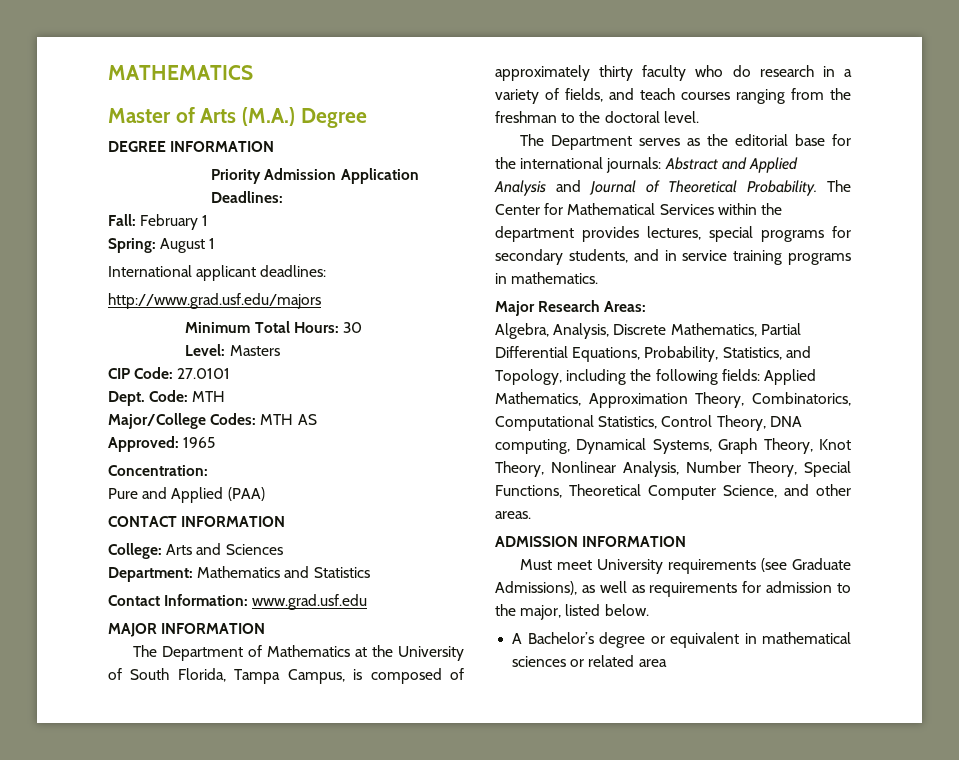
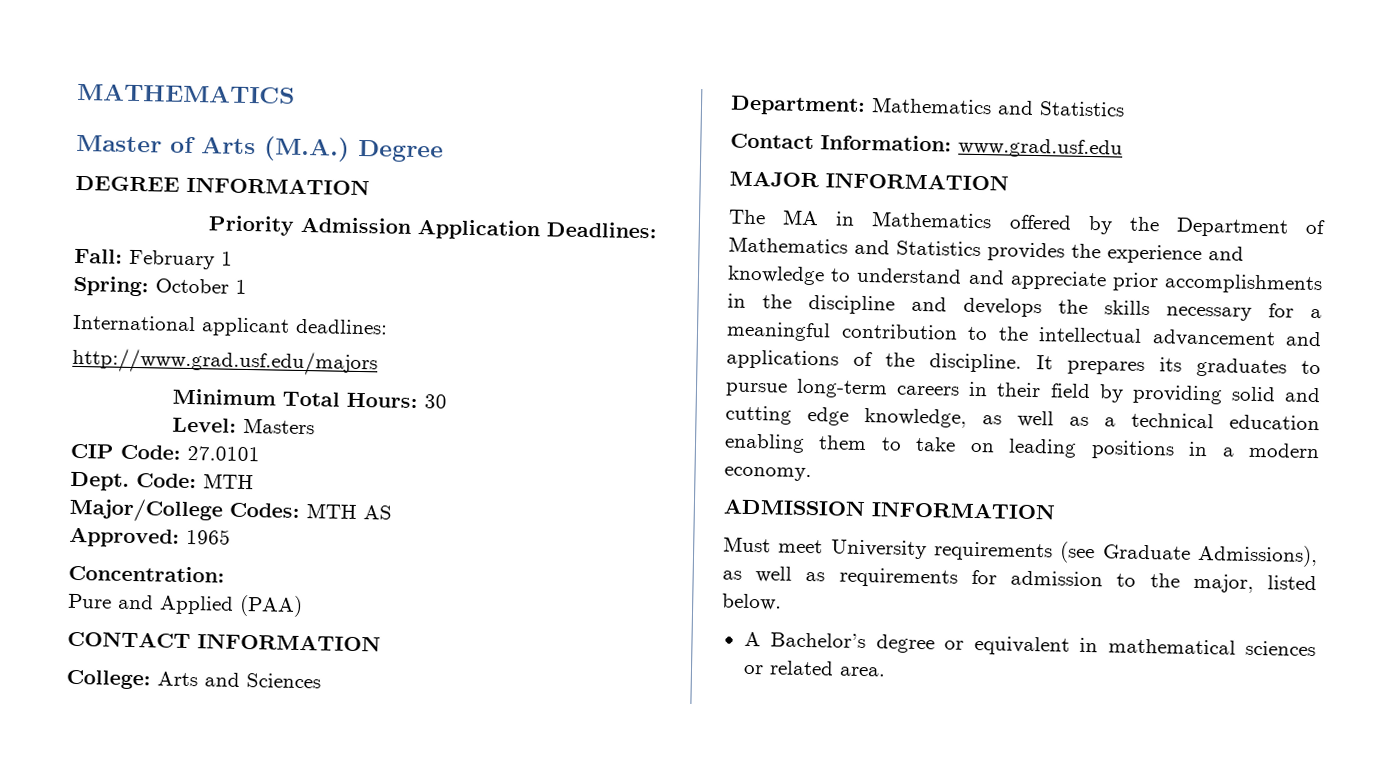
- Spring: August 1
+ Spring: October 1
- The Department of Mathematics at the University of South Florida, Tampa Campus, is composed of approximately thirty faculty who do research in a variety of fields, and teach courses ranging from the freshman to the doctoral level.
- The Department serves as the editorial base for the international journals: Abstract and Applied Analysis and Journal of Theoretical Probability. The Center for Mathematical Services within the department provides lectures, special programs for secondary students, and in service training programs in mathematics.
- Major Research Areas:
- Algebra, Analysis, Discrete Mathematics, Partial Differential Equations, Probability, Statistics, and Topology, including the following fields: Applied Mathematics, Approximation Theory, Combinatorics, Computational Statistics, Control Theory, DNA computing, Dynamical Systems, Graph Theory, Knot Theory, Nonlinear Analysis, Number Theory, Special Functions, Theoretical Computer Science, and other areas.
+ The MA in Mathematics offered by the Department of Mathematics and Statistics provides the experience and knowledge to understand and appreciate prior accomplishments in the discipline and develops the skills necessary for a meaningful contribution to the intellectual advancement and applications of the discipline. It prepares its graduates to pursue long-term careers in their field by providing solid and cutting edge knowledge, as well as a technical education enabling them to take on leading positions in a modern economy.
- A Bachelor’s degree or equivalent in mathematical sciences or related area
+ A Bachelor’s degree or equivalent in mathematical sciences or related area.

